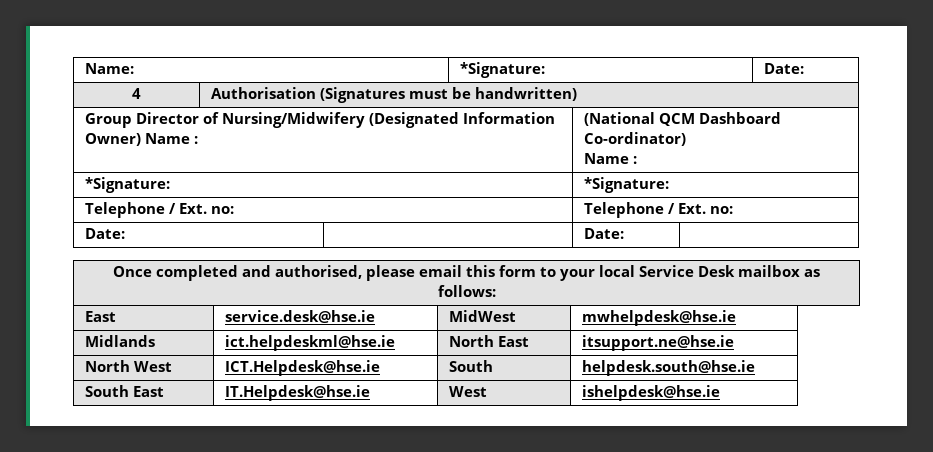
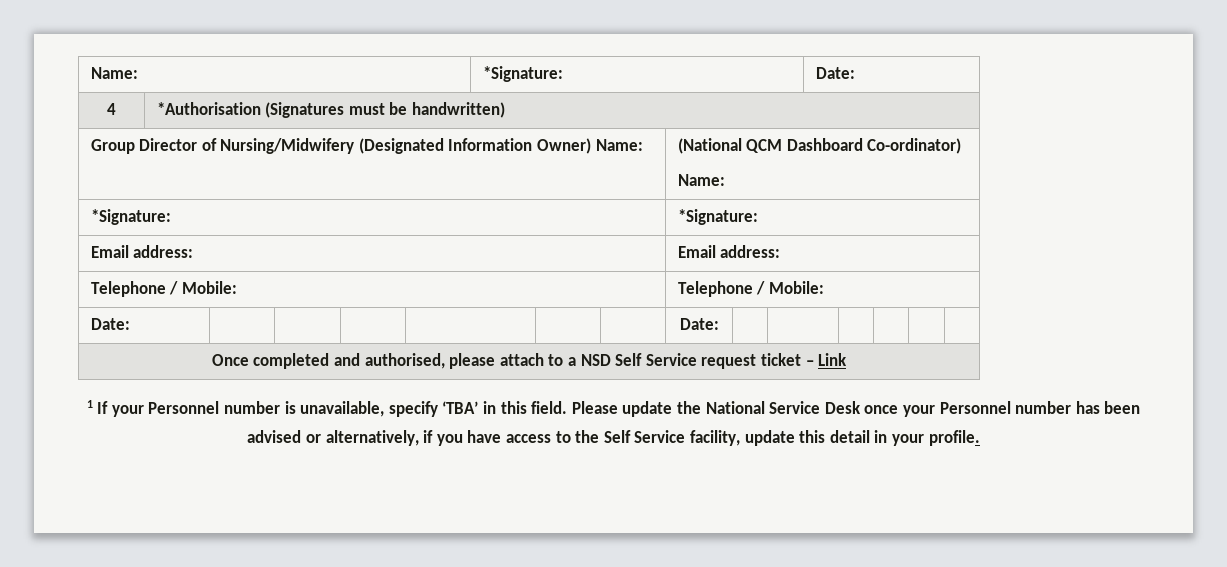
- 4 | Authorisation (Signatures must be handwritten)
+ 4 | *Authorisation (Signatures must be handwritten)
- Group Director of Nursing/Midwifery (Designated Information Owner) Name : | (National QCM Dashboard Co-ordinator)
- Name :
+ Group Director of Nursing/Midwifery (Designated Information Owner) Name: | (National QCM Dashboard Co-ordinator)
+ Name:
- Telephone / Ext. no: | Telephone / Ext. no:
- Date: | | Date: |
+ Email address: | Email address:
+ Telephone / Mobile: | Telephone / Mobile:
+ Date: | | | | | | | Date: | | | | | |
- Once completed and authorised, please email this form to your local Service Desk mailbox as follows:
- East | service.desk@hse.ie | MidWest | mwhelpdesk@hse.ie
- Midlands | ict.helpdeskml@hse.ie | North East | itsupport.ne@hse.ie
- North West | ICT.Helpdesk@hse.ie | South | helpdesk.south@hse.ie
- South East | IT.Helpdesk@hse.ie | West | ishelpdesk@hse.ie
+ Once completed and authorised, please attach to a NSD Self Service request ticket – Link
+ 1 If your Personnel number is unavailable, specify ‘TBA’ in this field. Please update the National Service Desk once your Personnel number has been advised or alternatively, if you have access to the Self Service facility, update this detail in your profile.

